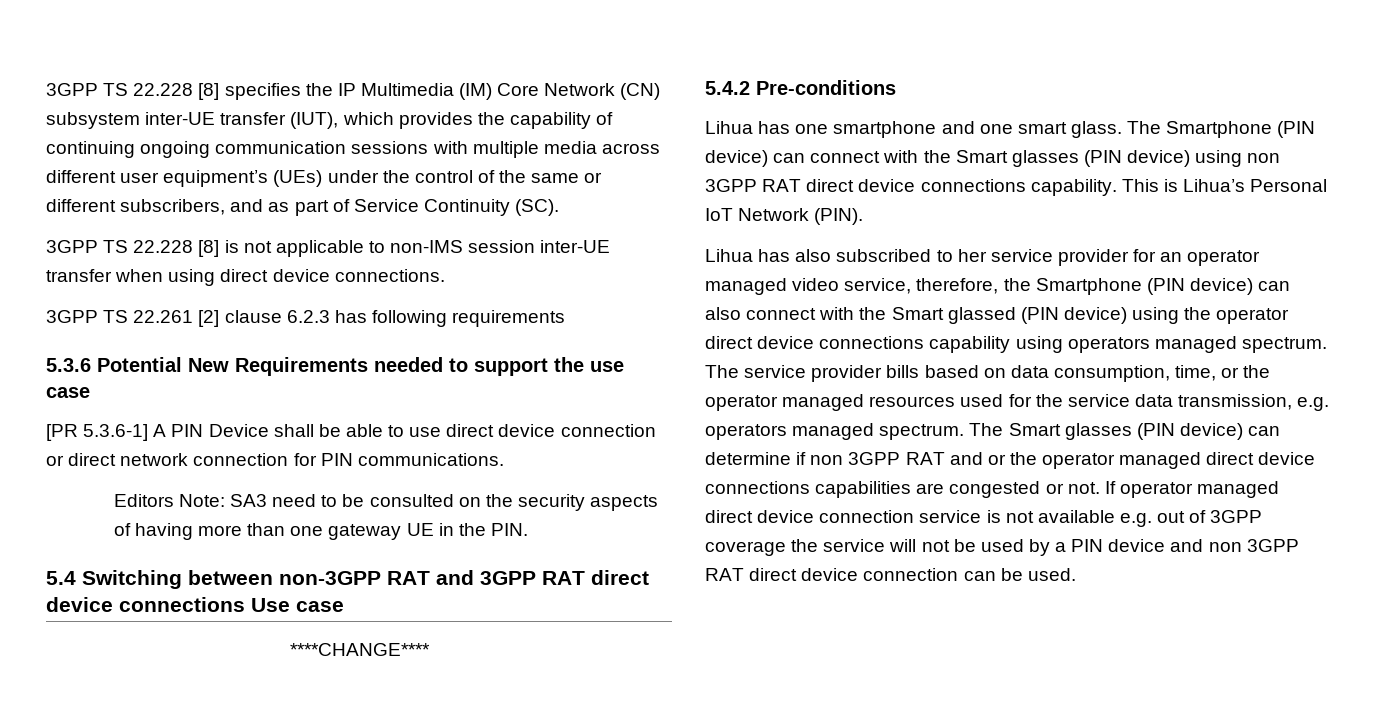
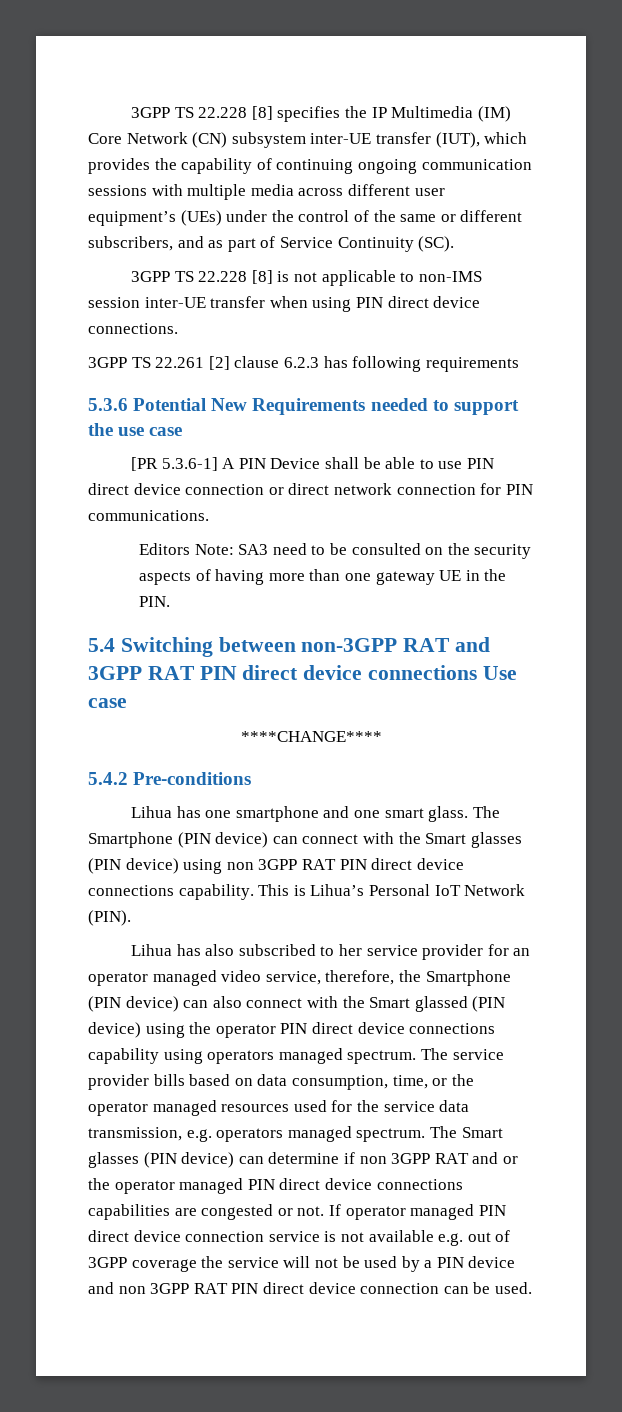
- 3GPP TS 22.228 [8] is not applicable to non-IMS session inter-UE transfer when using direct device connections.
+ 3GPP TS 22.228 [8] is not applicable to non-IMS session inter-UE transfer when using PIN direct device connections.
- [PR 5.3.6-1] A PIN Device shall be able to use direct device connection or direct network connection for PIN communications.
+ [PR 5.3.6-1] A PIN Device shall be able to use PIN direct device connection or direct network connection for PIN communications.
- 5.4 Switching between non-3GPP RAT and 3GPP RAT direct device connections Use case
+ 5.4 Switching between non-3GPP RAT and 3GPP RAT PIN direct device connections Use case
- The Smartphone (PIN device) can connect with the Smart glasses (PIN device) using non 3GPP RAT direct device connections capability.
+ The Smartphone (PIN device) can connect with the Smart glasses (PIN device) using non 3GPP RAT PIN direct device connections capability.
- Lihua has also subscribed to her service provider for an operator managed video service, therefore, the Smartphone (PIN device) can also connect with the Smart glassed (PIN device) using the operator direct device connections capability using operators managed spectrum.
+ Lihua has also subscribed to her service provider for an operator managed video service, therefore, the Smartphone (PIN device) can also connect with the Smart glassed (PIN device) using the operator PIN direct device connections capability using operators managed spectrum.
- The Smart glasses (PIN device) can determine if non 3GPP RAT and or the operator managed direct device connections capabilities are congested or not.
+ The Smart glasses (PIN device) can determine if non 3GPP RAT and or the operator managed PIN direct device connections capabilities are congested or not.
- If operator managed direct device connection service is not available e.g. out of 3GPP coverage the service will not be used by a PIN device and non 3GPP RAT direct device connection can be used.
+ If operator managed PIN direct device connection service is not available e.g. out of 3GPP coverage the service will not be used by a PIN device and non 3GPP RAT PIN direct device connection can be used.

